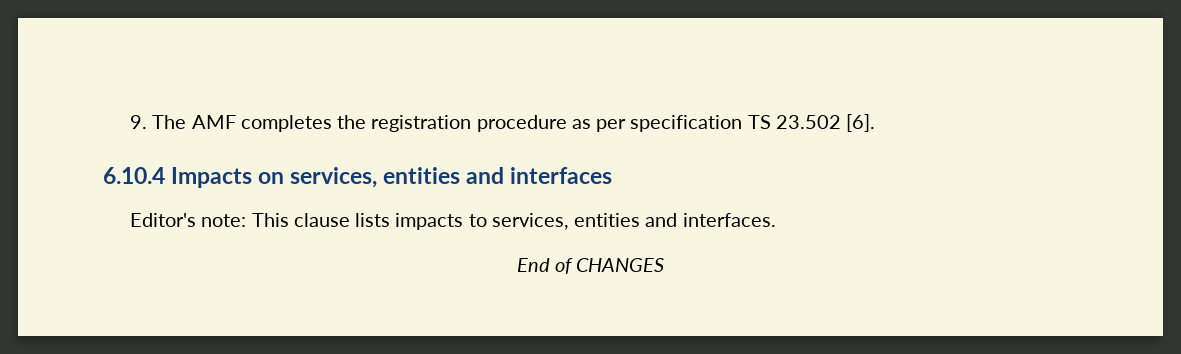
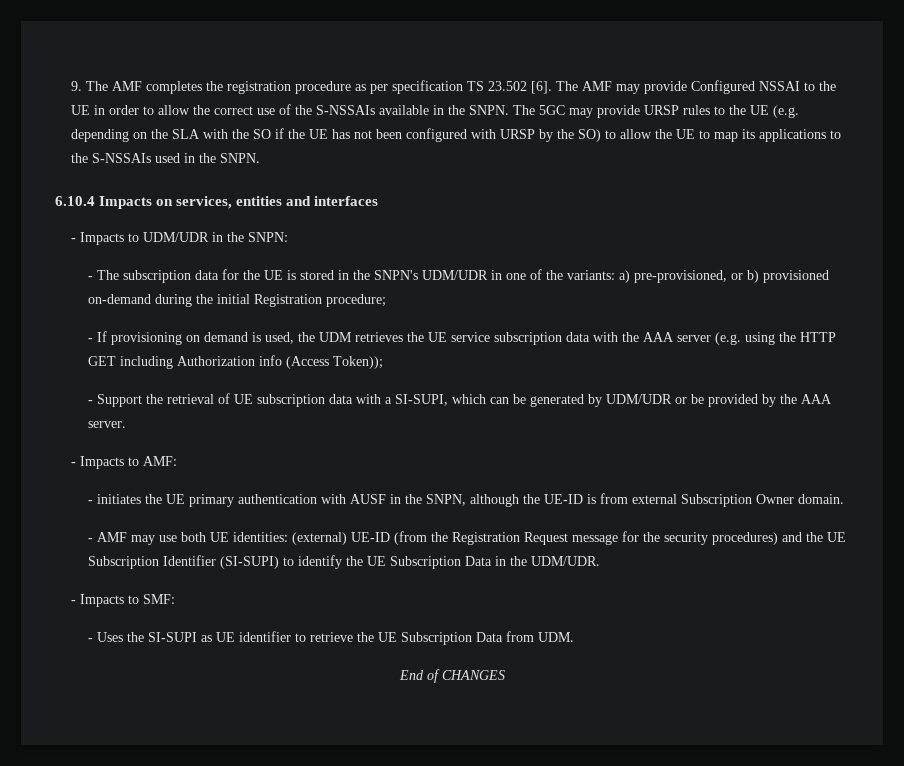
+ The AMF may provide Configured NSSAI to the UE in order to allow the correct use of the S-NSSAIs available in the SNPN. The 5GC may provide URSP rules to the UE (e.g. depending on the SLA with the SO if the UE has not been configured with URSP by the SO) to allow the UE to map its applications to the S-NSSAIs used in the SNPN.
- Editor's note: This clause lists impacts to services, entities and interfaces.
+ - Impacts to UDM/UDR in the SNPN:
+ - The subscription data for the UE is stored in the SNPN's UDM/UDR in one of the variants: a) pre-provisioned, or b) provisioned on-demand during the initial Registration procedure;
+ - If provisioning on demand is used, the UDM retrieves the UE service subscription data with the AAA server (e.g. using the HTTP GET including Authorization info (Access Token));
+ - Support the retrieval of UE subscription data with a SI-SUPI, which can be generated by UDM/UDR or be provided by the AAA server.
+ - Impacts to AMF:
+ - initiates the UE primary authentication with AUSF in the SNPN, although the UE-ID is from external Subscription Owner domain.
+ - AMF may use both UE identities: (external) UE-ID (from the Registration Request message for the security procedures) and the UE Subscription Identifier (SI-SUPI) to identify the UE Subscription Data in the UDM/UDR.
+ - Impacts to SMF:
+ - Uses the SI-SUPI as UE identifier to retrieve the UE Subscription Data from UDM.

